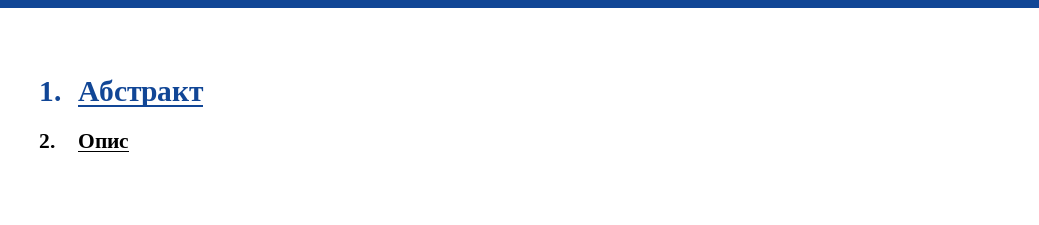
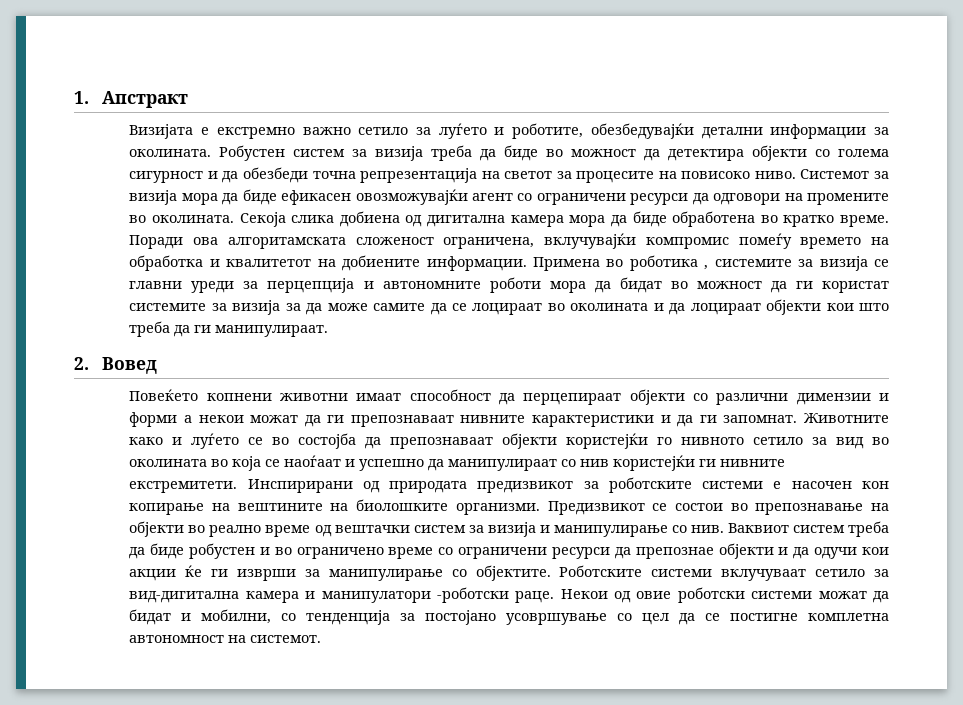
- 1. Абстракт
- 2. Опис
+ 1. Апстракт
+ Визијата е екстремно важно сетило за луѓето и роботите, обезбедувајќи детални информации за околината. Робустен систем за визија треба да биде во можност да детектира објекти со голема сигурност и да обезбеди точна репрезентација на светот за процесите на повисоко ниво. Системот за визија мора да биде ефикасен овозможувајќи агент со ограничени ресурси да одговори на промените во околината. Секоја слика добиена од дигитална камера мора да биде обработена во кратко време. Поради ова алгоритамската сложеност ограничена, вклучувајќи компромис помеѓу времето на обработка и квалитетот на добиените информации. Примена во роботика , системите за визија се главни уреди за перцепција и автономните роботи мора да бидат во можност да ги користат системите за визија за да може самите да се лоцираат во околината и да лоцираат објекти кои што треба да ги манипулираат.
+ 2. Вовед
+ Повеќето копнени животни имаат способност да перцепираат објекти со различни димензии и форми а некои можат да ги препознаваат нивните карактеристики и да ги запомнат. Животните како и луѓето се во состојба да препознаваат објекти користејќи го нивното сетило за вид во околината во која се наоѓаат и успешно да манипулираат со нив користејќи ги нивните екстремитети. Инспирирани од природата предизвикот за роботските системи е насочен кон копирање на вештините на биолошките организми. Предизвикот се состои во препознавање на објекти во реално време од вештачки систем за визија и манипулирање со нив. Ваквиот систем треба да биде робустен и во ограничено време со ограничени ресурси да препознае објекти и да одучи кои акции ќе ги изврши за манипулирање со објектите. Роботските системи вклучуваат сетило за вид-дигитална камера и манипулатори -роботски раце. Некои од овие роботски системи можат да бидат и мобилни, со тенденција за постојано усовршување со цел да се постигне комплетна автономност на системот.

